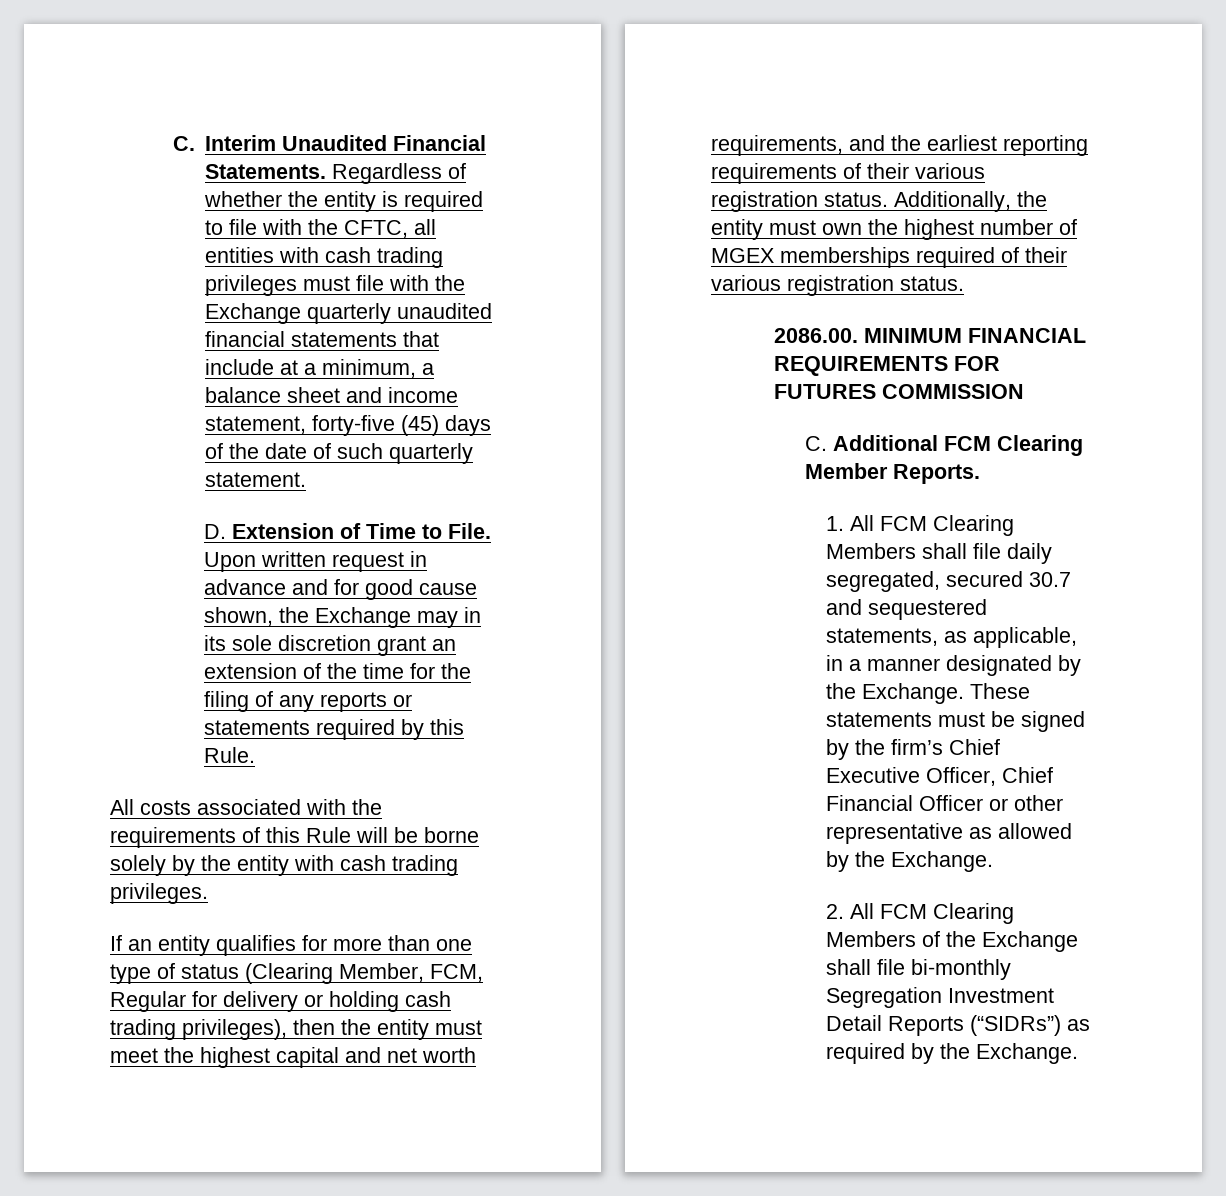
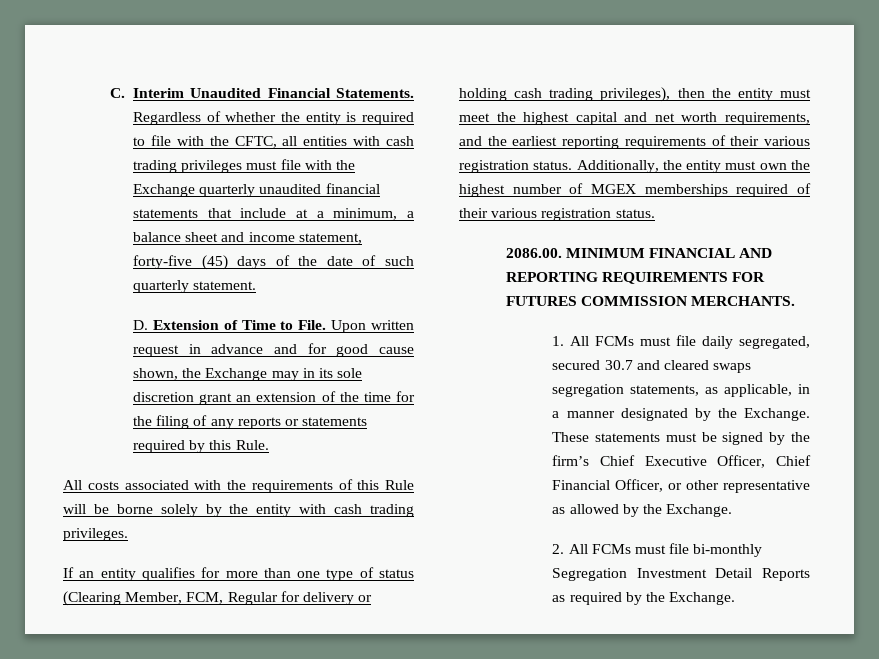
- 2086.00. MINIMUM FINANCIAL REQUIREMENTS FOR FUTURES COMMISSION
- C. Additional FCM Clearing Member Reports.
- 1. All FCM Clearing Members shall file daily segregated, secured 30.7 and sequestered statements, as applicable, in a manner designated by the Exchange.
+ 2086.00. MINIMUM FINANCIAL AND REPORTING REQUIREMENTS FOR FUTURES COMMISSION MERCHANTS.
+ 1. All FCMs must file daily segregated, secured 30.7 and cleared swaps segregation statements, as applicable, in a manner designated by the Exchange.
- These statements must be signed by the firm’s Chief Executive Officer, Chief Financial Officer or other representative as allowed by the Exchange.
+ These statements must be signed by the firm’s Chief Executive Officer, Chief Financial Officer, or other representative as allowed by the Exchange.
- 2. All FCM Clearing Members of the Exchange shall file bi-monthly Segregation Investment Detail Reports (“SIDRs”) as required by the Exchange.
+ 2. All FCMs must file bi-monthly Segregation Investment Detail Reports as required by the Exchange.

